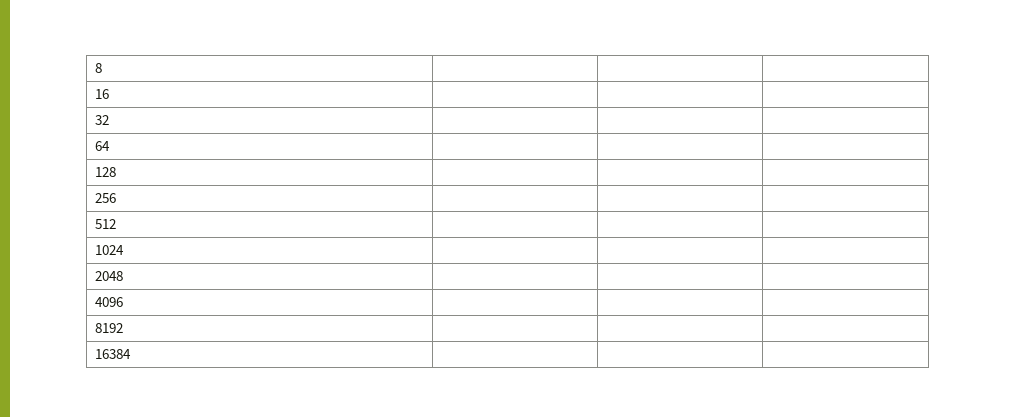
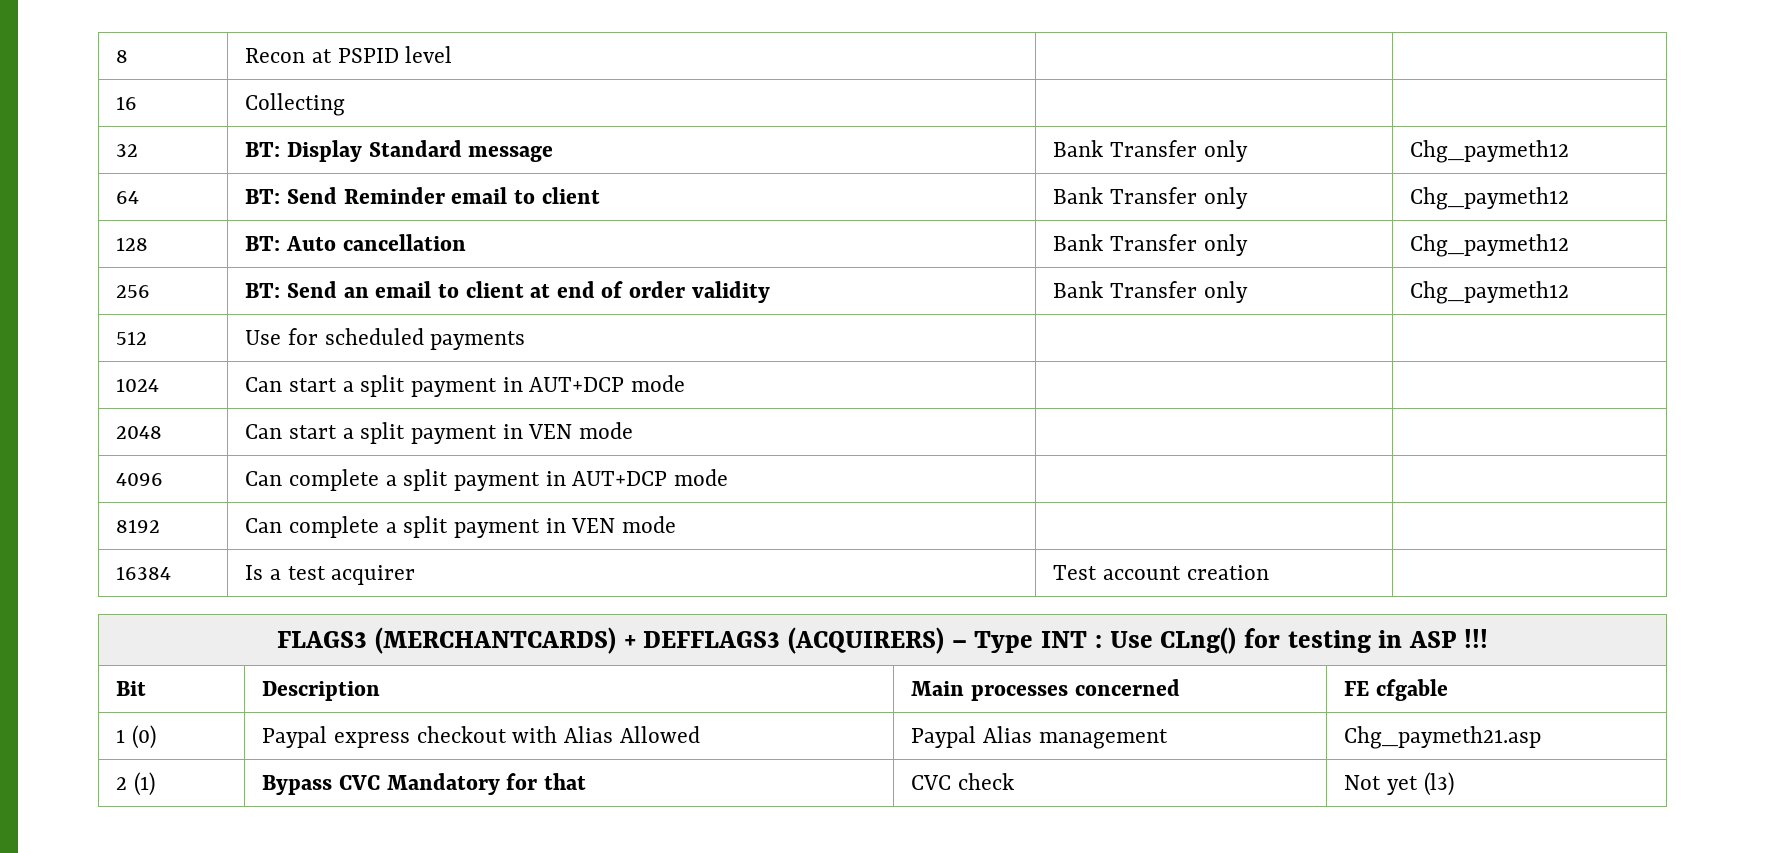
- 8 | | |
+ 8 | Recon at PSPID level | |
- 16 | | |
+ 16 | Collecting | |
- 32 | | |
- 64 | | |
- 128 | | |
- 256 | | |
- 512 | | |
- 1024 | | |
- 2048 | | |
- 4096 | | |
- 8192 | | |
- 16384 | | |
+ 32 | BT: Display Standard message | Bank Transfer only | Chg_paymeth12
+ 64 | BT: Send Reminder email to client | Bank Transfer only | Chg_paymeth12
+ 128 | BT: Auto cancellation | Bank Transfer only | Chg_paymeth12
+ 256 | BT: Send an email to client at end of order validity | Bank Transfer only | Chg_paymeth12
+ 512 | Use for scheduled payments | |
+ 1024 | Can start a split payment in AUT+DCP mode | |
+ 2048 | Can start a split payment in VEN mode | |
+ 4096 | Can complete a split payment in AUT+DCP mode | |
+ 8192 | Can complete a split payment in VEN mode | |
+ 16384 | Is a test acquirer | Test account creation |
+ FLAGS3 (MERCHANTCARDS) + DEFFLAGS3 (ACQUIRERS) – Type INT : Use CLng() for testing in ASP !!!
+ Bit | Description | Main processes concerned | FE cfgable
+ 1 (0) | Paypal express checkout with Alias Allowed | Paypal Alias management | Chg_paymeth21.asp
+ 2 (1) | Bypass CVC Mandatory for that | CVC check | Not yet (l3)

